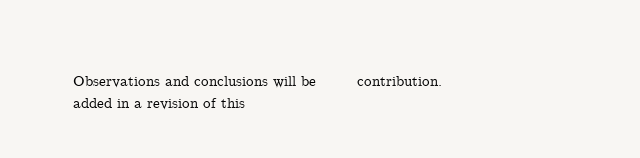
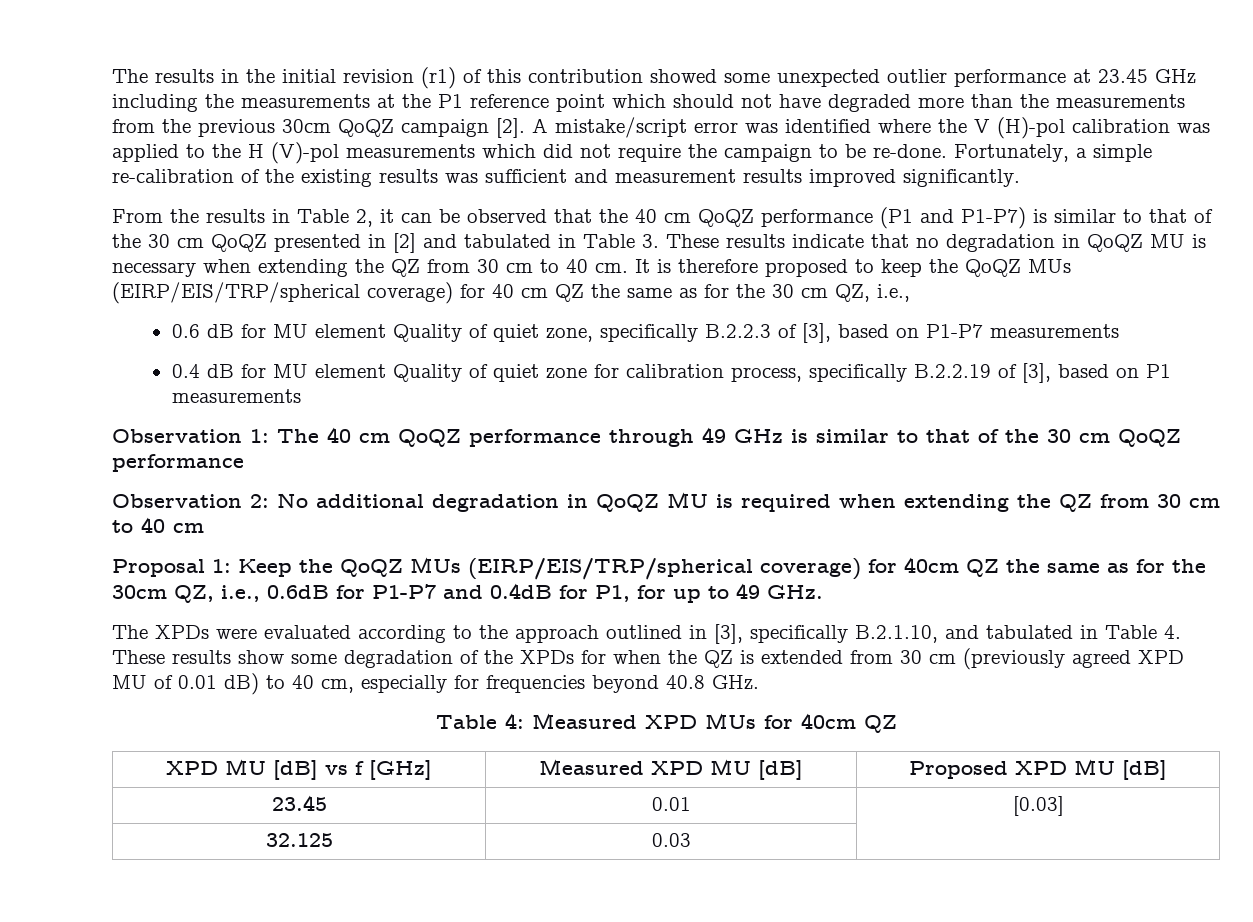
- Observations and conclusions will be added in a revision of this contribution.
+ The results in the initial revision (r1) of this contribution showed some unexpected outlier performance at 23.45 GHz including the measurements at the P1 reference point which should not have degraded more than the measurements from the previous 30cm QoQZ campaign [2]. A mistake/script error was identified where the V (H)-pol calibration was applied to the H (V)-pol measurements which did not require the campaign to be re-done. Fortunately, a simple re-calibration of the existing results was sufficient and measurement results improved significantly.
+ From the results in Table 2, it can be observed that the 40 cm QoQZ performance (P1 and P1-P7) is similar to that of the 30 cm QoQZ presented in [2] and tabulated in Table 3. These results indicate that no degradation in QoQZ MU is necessary when extending the QZ from 30 cm to 40 cm. It is therefore proposed to keep the QoQZ MUs (EIRP/EIS/TRP/spherical coverage) for 40 cm QZ the same as for the 30 cm QZ, i.e.,
+ 0.6 dB for MU element Quality of quiet zone, specifically B.2.2.3 of [3], based on P1-P7 measurements
+ 0.4 dB for MU element Quality of quiet zone for calibration process, specifically B.2.2.19 of [3], based on P1 measurements
+ Observation 1: The 40 cm QoQZ performance through 49 GHz is similar to that of the 30 cm QoQZ performance
+ Observation 2: No additional degradation in QoQZ MU is required when extending the QZ from 30 cm to 40 cm
+ Proposal 1: Keep the QoQZ MUs (EIRP/EIS/TRP/spherical coverage) for 40cm QZ the same as for the 30cm QZ, i.e., 0.6dB for P1-P7 and 0.4dB for P1, for up to 49 GHz.
+ The XPDs were evaluated according to the approach outlined in [3], specifically B.2.1.10, and tabulated in Table 4. These results show some degradation of the XPDs for when the QZ is extended from 30 cm (previously agreed XPD MU of 0.01 dB) to 40 cm, especially for frequencies beyond 40.8 GHz.
+ Table 4: Measured XPD MUs for 40cm QZ
+ XPD MU [dB] vs f [GHz] | Measured XPD MU [dB] | Proposed XPD MU [dB]
+ 23.45 | 0.01 | [0.03]
+ 32.125 | 0.03 |

